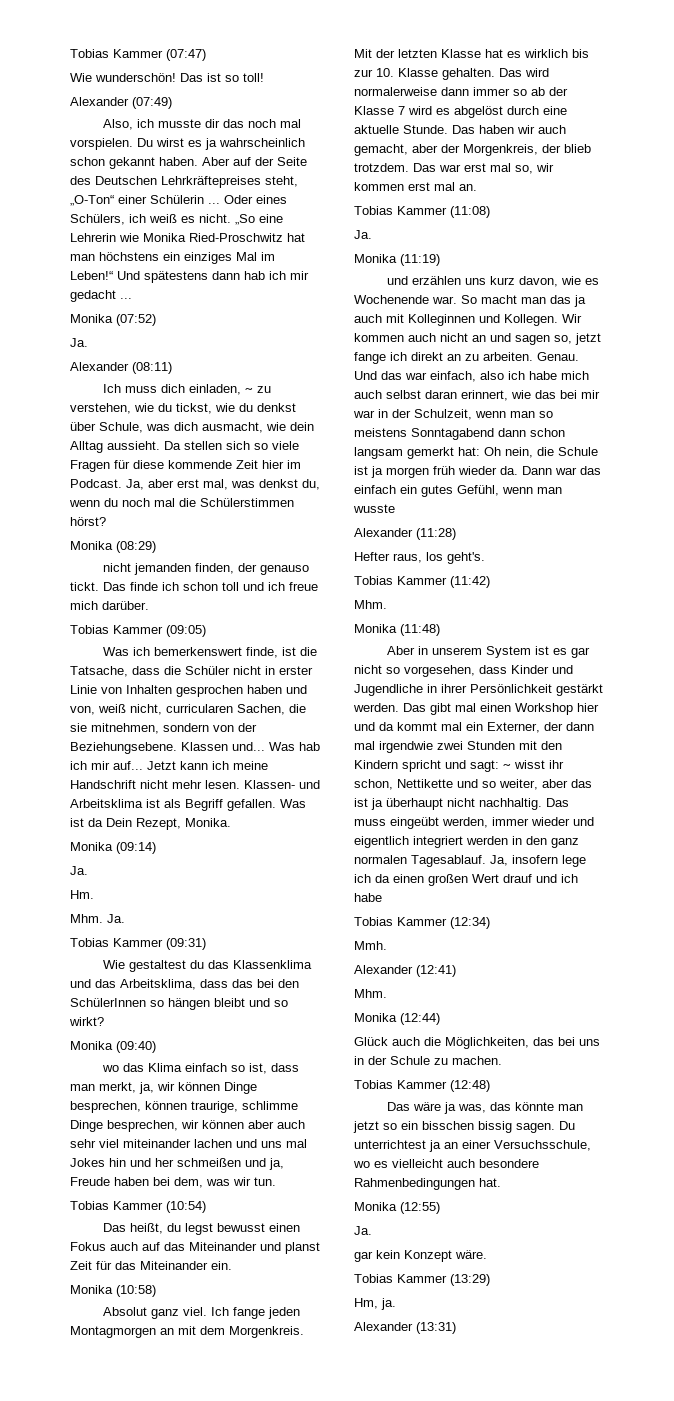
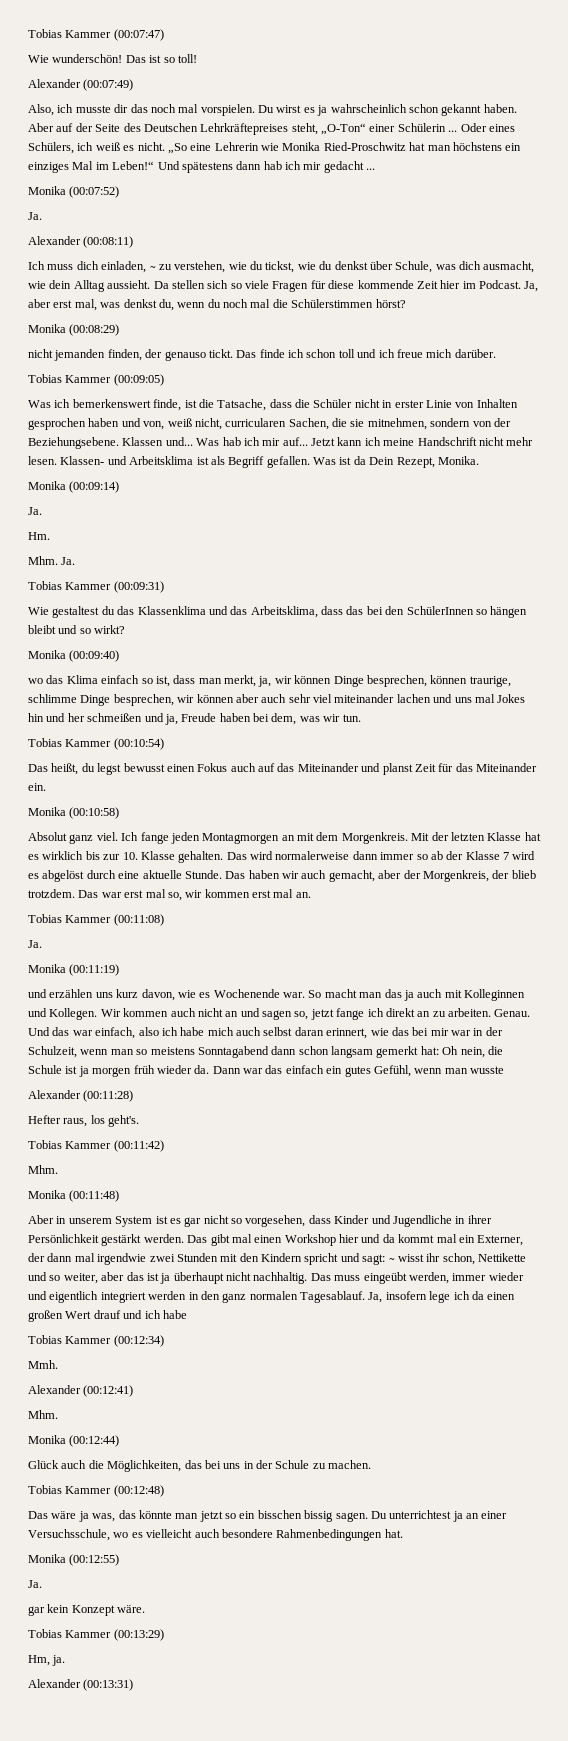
- Tobias Kammer (07:47)
+ Tobias Kammer (00:07:47)
- Alexander (07:49)
+ Alexander (00:07:49)
- Monika (07:52)
+ Monika (00:07:52)
- Alexander (08:11)
+ Alexander (00:08:11)
- Monika (08:29)
+ Monika (00:08:29)
- Tobias Kammer (09:05)
+ Tobias Kammer (00:09:05)
- Monika (09:14)
+ Monika (00:09:14)
- Tobias Kammer (09:31)
+ Tobias Kammer (00:09:31)
- Monika (09:40)
+ Monika (00:09:40)
- Tobias Kammer (10:54)
+ Tobias Kammer (00:10:54)
- Monika (10:58)
+ Monika (00:10:58)
- Tobias Kammer (11:08)
+ Tobias Kammer (00:11:08)
- Monika (11:19)
+ Monika (00:11:19)
- Alexander (11:28)
+ Alexander (00:11:28)
- Tobias Kammer (11:42)
+ Tobias Kammer (00:11:42)
  Mhm.
- Monika (11:48)
+ Monika (00:11:48)
- Tobias Kammer (12:34)
+ Tobias Kammer (00:12:34)
- Alexander (12:41)
+ Alexander (00:12:41)
  Mhm.
- Monika (12:44)
+ Monika (00:12:44)
- Tobias Kammer (12:48)
+ Tobias Kammer (00:12:48)
- Monika (12:55)
+ Monika (00:12:55)
- Tobias Kammer (13:29)
+ Tobias Kammer (00:13:29)
- Alexander (13:31)
+ Alexander (00:13:31)

